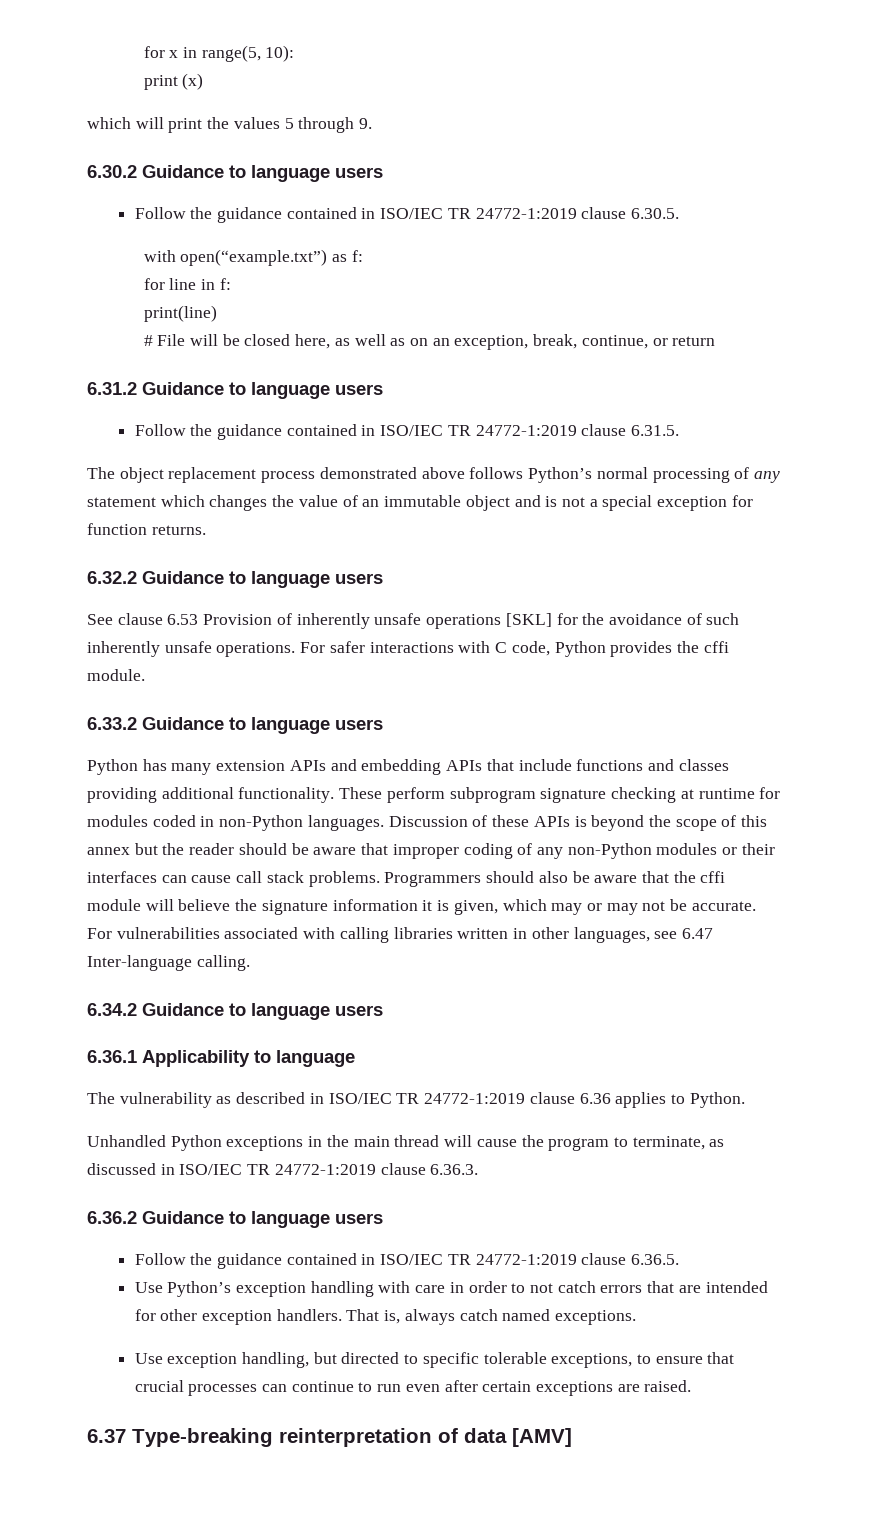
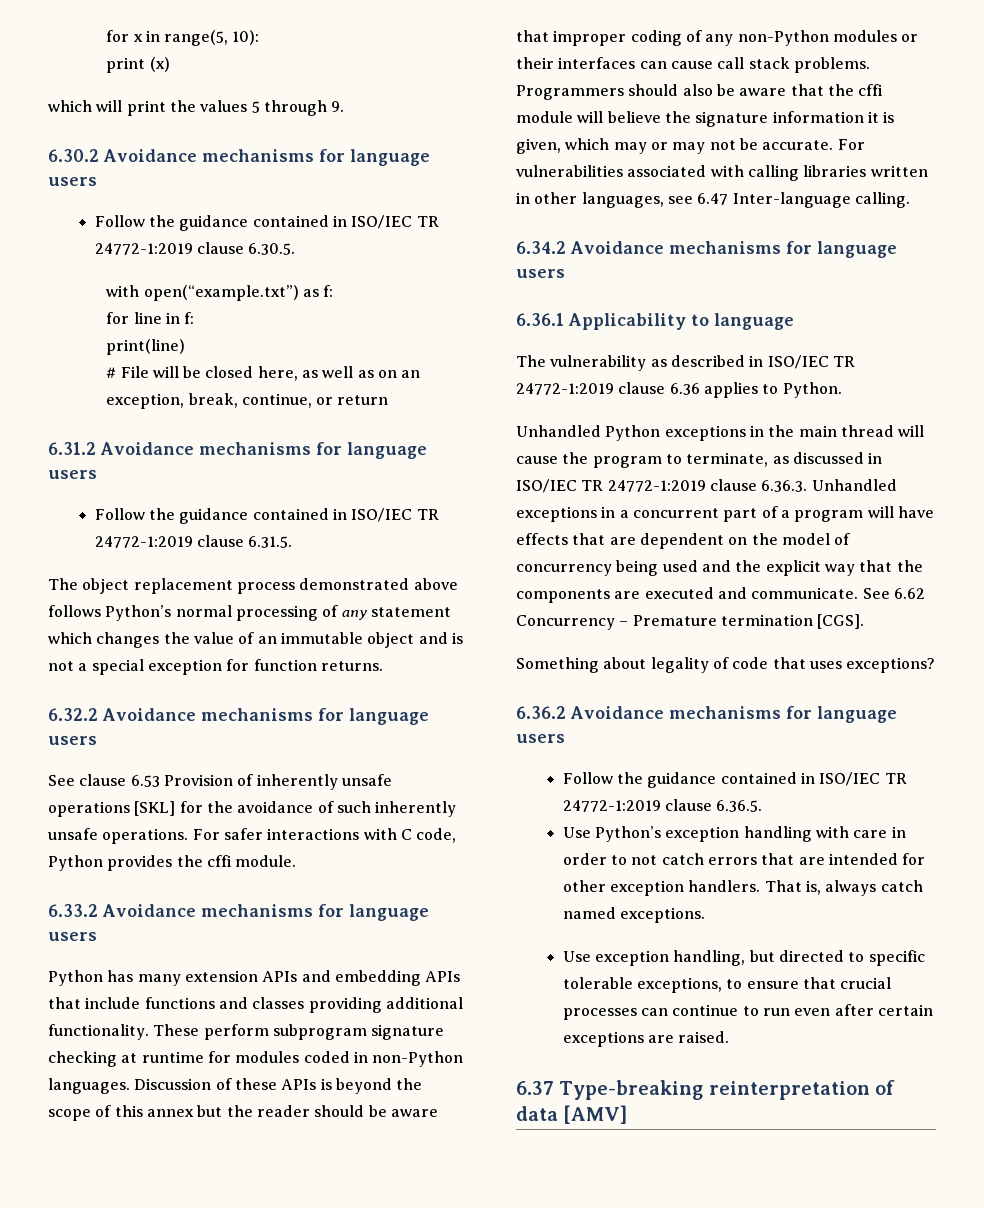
- 6.30.2 Guidance to language users
+ 6.30.2 Avoidance mechanisms for language users
- 6.31.2 Guidance to language users
+ 6.31.2 Avoidance mechanisms for language users
- 6.32.2 Guidance to language users
+ 6.32.2 Avoidance mechanisms for language users
- 6.33.2 Guidance to language users
+ 6.33.2 Avoidance mechanisms for language users
- 6.34.2 Guidance to language users
+ 6.34.2 Avoidance mechanisms for language users
- Unhandled Python exceptions in the main thread will cause the program to terminate, as discussed in ISO/IEC TR 24772-1:2019 clause 6.36.3.
- 6.36.2 Guidance to language users
+ Unhandled Python exceptions in the main thread will cause the program to terminate, as discussed in ISO/IEC TR 24772-1:2019 clause 6.36.3. Unhandled exceptions in a concurrent part of a program will have effects that are dependent on the model of concurrency being used and the explicit way that the components are executed and communicate. See 6.62 Concurrency – Premature termination [CGS].
+ Something about legality of code that uses exceptions?
+ 6.36.2 Avoidance mechanisms for language users

